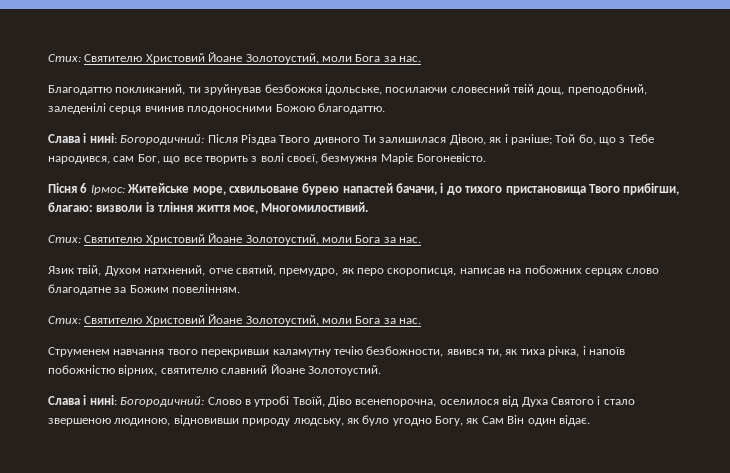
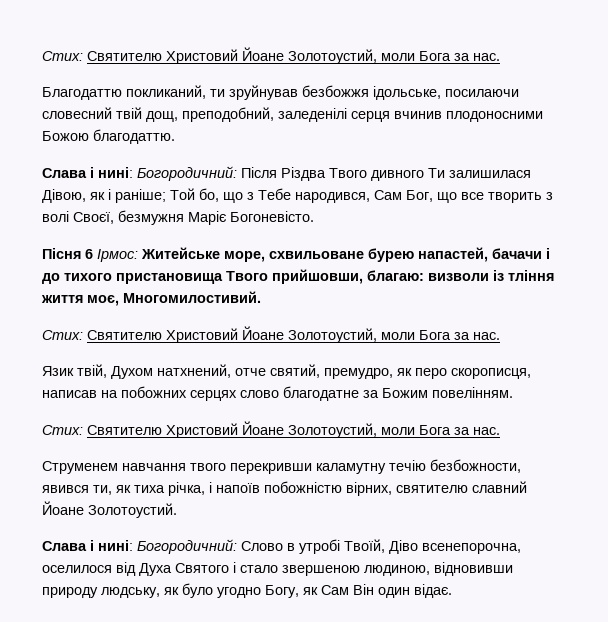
- Слава і нині: Богородичний: Після Різдва Твого дивного Ти залишилася Дівою, як і раніше; Той бо, що з Тебе народився, сам Бог, що все творить з волі своєї, безмужня Маріє Богоневісто.
+ Слава і нині: Богородичний: Після Різдва Твого дивного Ти залишилася Дівою, як і раніше; Той бо, що з Тебе народився, Сам Бог, що все творить з волі Своєї, безмужня Маріє Богоневісто.
- Пісня 6 Ірмос: Житейське море, схвильоване бурею напастей бачачи, і до тихого пристановища Твого прибігши, благаю: визволи із тління життя моє, Многомилостивий.
+ Пісня 6 Ірмос: Житейське море, схвильоване бурею напастей, бачачи і до тихого пристановища Твого прийшовши, благаю: визволи із тління життя моє, Многомилостивий.

